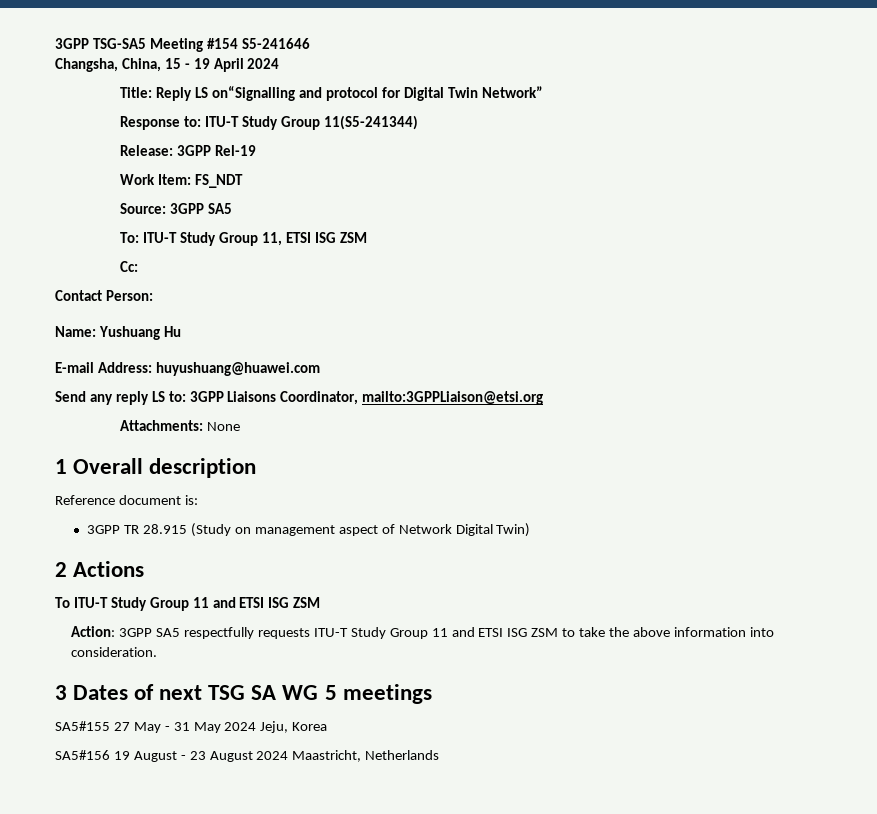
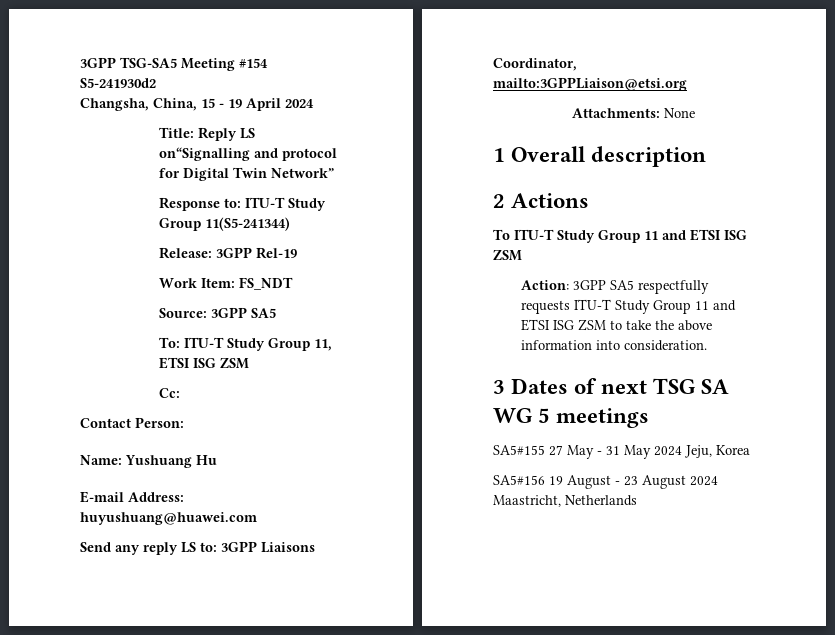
- 3GPP TSG-SA5 Meeting #154 S5-241646
+ 3GPP TSG-SA5 Meeting #154 S5-241930d2
- Reference document is:
- 3GPP TR 28.915 (Study on management aspect of Network Digital Twin)

